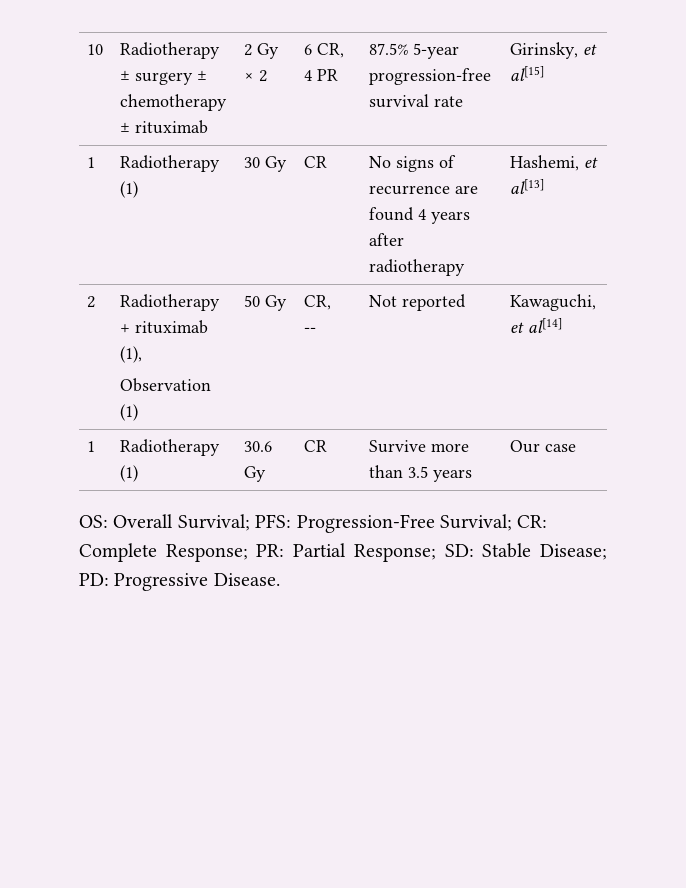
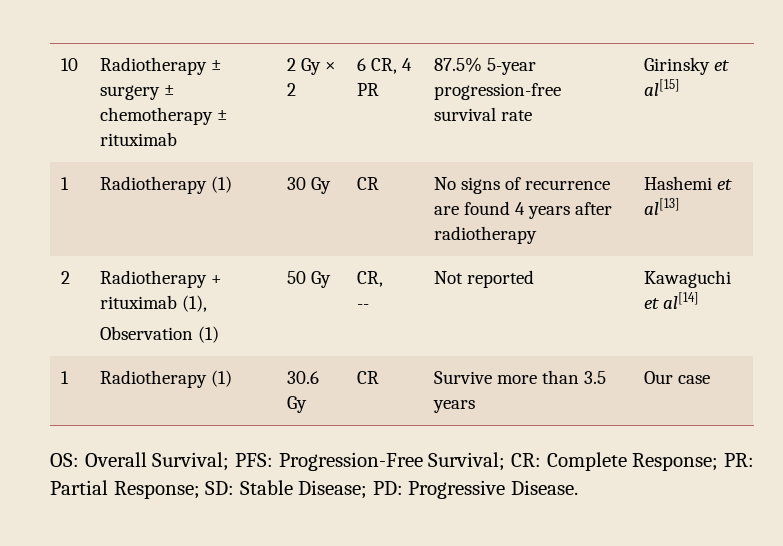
- 10 | Radiotherapy ± surgery ± chemotherapy ± rituximab | 2 Gy × 2 | 6 CR, 4 PR | 87.5% 5-year progression-free survival rate | Girinsky, et al[15]
+ 10 | Radiotherapy ± surgery ± chemotherapy ± rituximab | 2 Gy × 2 | 6 CR, 4 PR | 87.5% 5-year progression-free survival rate | Girinsky et al[15]
- 1 | Radiotherapy (1) | 30 Gy | CR | No signs of recurrence are found 4 years after radiotherapy | Hashemi, et al[13]
+ 1 | Radiotherapy (1) | 30 Gy | CR | No signs of recurrence are found 4 years after radiotherapy | Hashemi et al[13]
  2 | Radiotherapy + rituximab (1),
  Observation (1) | 50 Gy | CR,
- -- | Not reported | Kawaguchi, et al[14]
+ -- | Not reported | Kawaguchi et al[14]

